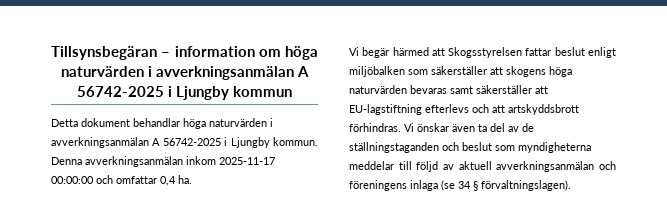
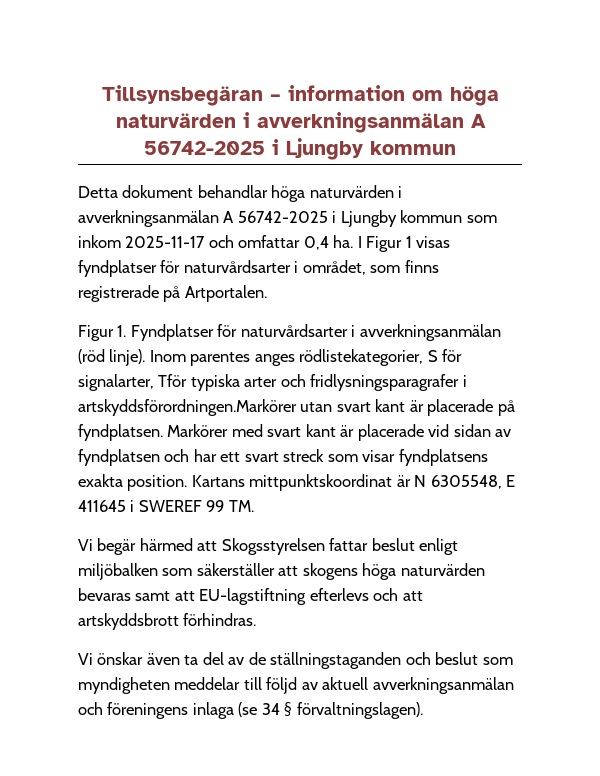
- Detta dokument behandlar höga naturvärden i avverkningsanmälan A 56742-2025 i Ljungby kommun. Denna avverkningsanmälan inkom 2025-11-17 00:00:00 och omfattar 0,4 ha.
+ Detta dokument behandlar höga naturvärden i avverkningsanmälan A 56742-2025 i Ljungby kommun som inkom 2025-11-17 och omfattar 0,4 ha. I Figur 1 visas fyndplatser för naturvårdsarter i området, som finns registrerade på Artportalen.
+ Figur 1. Fyndplatser för naturvårdsarter i avverkningsanmälan (röd linje). Inom parentes anges rödlistekategorier, S för signalarter, Tför typiska arter och fridlysningsparagrafer i artskyddsförordningen.Markörer utan svart kant är placerade på fyndplatsen. Markörer med svart kant är placerade vid sidan av fyndplatsen och har ett svart streck som visar fyndplatsens exakta position. Kartans mittpunktskoordinat är N 6305548, E 411645 i SWEREF 99 TM.
- Vi begär härmed att Skogsstyrelsen fattar beslut enligt miljöbalken som säkerställer att skogens höga naturvärden bevaras samt säkerställer att EU-lagstiftning efterlevs och att artskyddsbrott förhindras. Vi önskar även ta del av de ställningstaganden och beslut som myndigheterna meddelar till följd av aktuell avverkningsanmälan och föreningens inlaga (se 34 § förvaltningslagen).
+ Vi begär härmed att Skogsstyrelsen fattar beslut enligt miljöbalken som säkerställer att skogens höga naturvärden bevaras samt att EU-lagstiftning efterlevs och att artskyddsbrott förhindras.
+ Vi önskar även ta del av de ställningstaganden och beslut som myndigheten meddelar till följd av aktuell avverkningsanmälan och föreningens inlaga (se 34 § förvaltningslagen).

